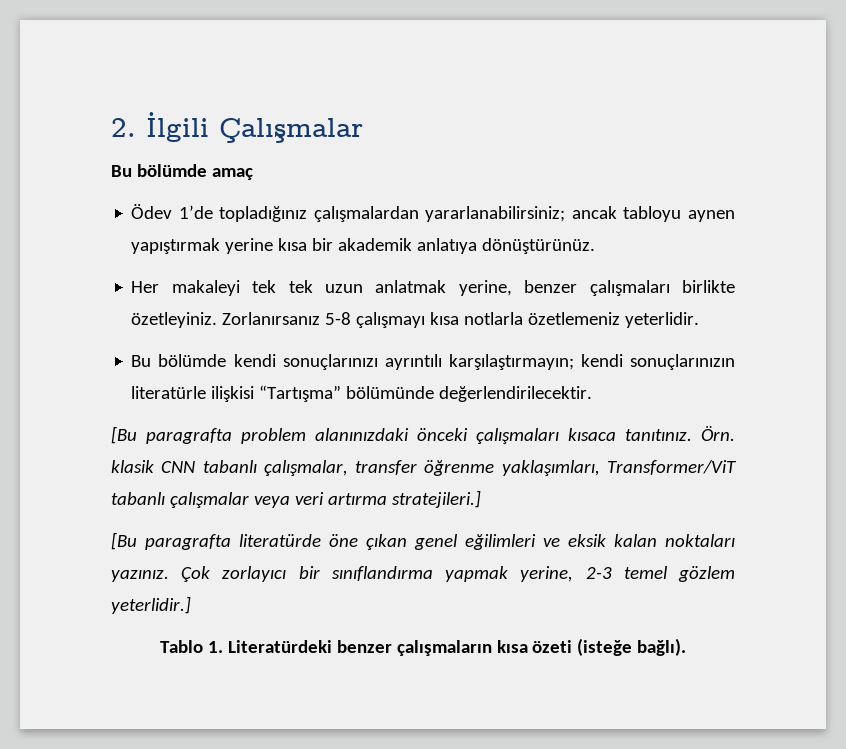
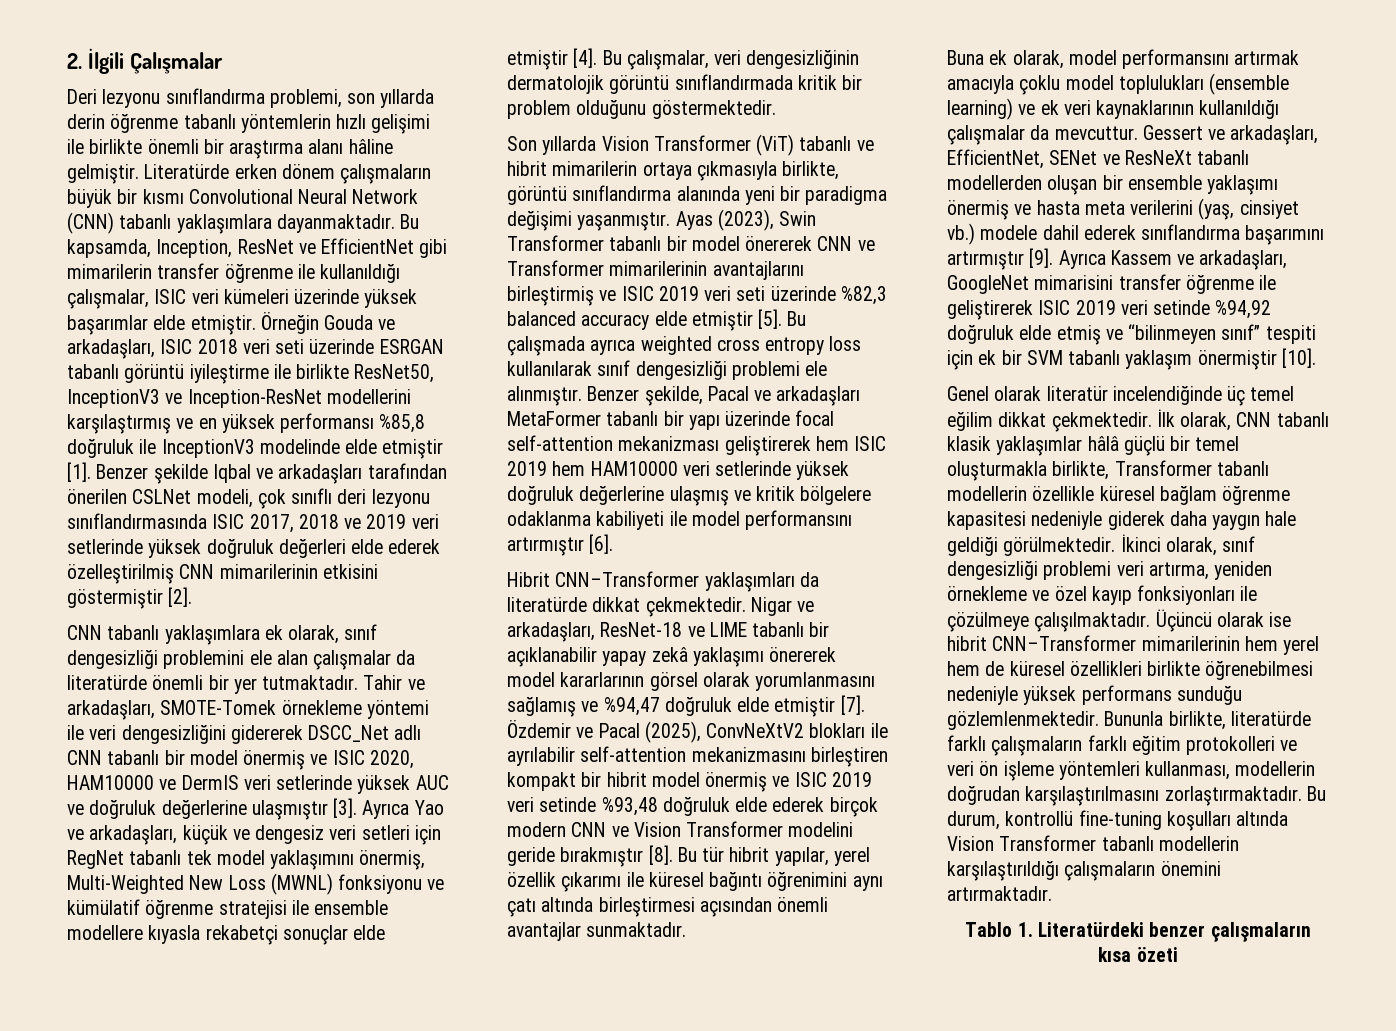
- Bu bölümde amaç
- Ödev 1’de topladığınız çalışmalardan yararlanabilirsiniz; ancak tabloyu aynen yapıştırmak yerine kısa bir akademik anlatıya dönüştürünüz.
- Her makaleyi tek tek uzun anlatmak yerine, benzer çalışmaları birlikte özetleyiniz. Zorlanırsanız 5-8 çalışmayı kısa notlarla özetlemeniz yeterlidir.
- Bu bölümde kendi sonuçlarınızı ayrıntılı karşılaştırmayın; kendi sonuçlarınızın literatürle ilişkisi “Tartışma” bölümünde değerlendirilecektir.
- [Bu paragrafta problem alanınızdaki önceki çalışmaları kısaca tanıtınız. Örn. klasik CNN tabanlı çalışmalar, transfer öğrenme yaklaşımları, Transformer/ViT tabanlı çalışmalar veya veri artırma stratejileri.]
- [Bu paragrafta literatürde öne çıkan genel eğilimleri ve eksik kalan noktaları yazınız. Çok zorlayıcı bir sınıflandırma yapmak yerine, 2-3 temel gözlem yeterlidir.]
+ Deri lezyonu sınıflandırma problemi, son yıllarda derin öğrenme tabanlı yöntemlerin hızlı gelişimi ile birlikte önemli bir araştırma alanı hâline gelmiştir. Literatürde erken dönem çalışmaların büyük bir kısmı Convolutional Neural Network (CNN) tabanlı yaklaşımlara dayanmaktadır. Bu kapsamda, Inception, ResNet ve EfficientNet gibi mimarilerin transfer öğrenme ile kullanıldığı çalışmalar, ISIC veri kümeleri üzerinde yüksek başarımlar elde etmiştir. Örneğin Gouda ve arkadaşları, ISIC 2018 veri seti üzerinde ESRGAN tabanlı görüntü iyileştirme ile birlikte ResNet50, InceptionV3 ve Inception-ResNet modellerini karşılaştırmış ve en yüksek performansı %85,8 doğruluk ile InceptionV3 modelinde elde etmiştir [1]. Benzer şekilde Iqbal ve arkadaşları tarafından önerilen CSLNet modeli, çok sınıflı deri lezyonu sınıflandırmasında ISIC 2017, 2018 ve 2019 veri setlerinde yüksek doğruluk değerleri elde ederek özelleştirilmiş CNN mimarilerinin etkisini göstermiştir [2].
+ CNN tabanlı yaklaşımlara ek olarak, sınıf dengesizliği problemini ele alan çalışmalar da literatürde önemli bir yer tutmaktadır. Tahir ve arkadaşları, SMOTE-Tomek örnekleme yöntemi ile veri dengesizliğini gidererek DSCC_Net adlı CNN tabanlı bir model önermiş ve ISIC 2020, HAM10000 ve DermIS veri setlerinde yüksek AUC ve doğruluk değerlerine ulaşmıştır [3]. Ayrıca Yao ve arkadaşları, küçük ve dengesiz veri setleri için RegNet tabanlı tek model yaklaşımını önermiş, Multi-Weighted New Loss (MWNL) fonksiyonu ve kümülatif öğrenme stratejisi ile ensemble modellere kıyasla rekabetçi sonuçlar elde etmiştir [4]. Bu çalışmalar, veri dengesizliğinin dermatolojik görüntü sınıflandırmada kritik bir problem olduğunu göstermektedir.
+ Son yıllarda Vision Transformer (ViT) tabanlı ve hibrit mimarilerin ortaya çıkmasıyla birlikte, görüntü sınıflandırma alanında yeni bir paradigma değişimi yaşanmıştır. Ayas (2023), Swin Transformer tabanlı bir model önererek CNN ve Transformer mimarilerinin avantajlarını birleştirmiş ve ISIC 2019 veri seti üzerinde %82,3 balanced accuracy elde etmiştir [5]. Bu çalışmada ayrıca weighted cross entropy loss kullanılarak sınıf dengesizliği problemi ele alınmıştır. Benzer şekilde, Pacal ve arkadaşları MetaFormer tabanlı bir yapı üzerinde focal self-attention mekanizması geliştirerek hem ISIC 2019 hem HAM10000 veri setlerinde yüksek doğruluk değerlerine ulaşmış ve kritik bölgelere odaklanma kabiliyeti ile model performansını artırmıştır [6].
+ Hibrit CNN–Transformer yaklaşımları da literatürde dikkat çekmektedir. Nigar ve arkadaşları, ResNet-18 ve LIME tabanlı bir açıklanabilir yapay zekâ yaklaşımı önererek model kararlarının görsel olarak yorumlanmasını sağlamış ve %94,47 doğruluk elde etmiştir [7]. Özdemir ve Pacal (2025), ConvNeXtV2 blokları ile ayrılabilir self-attention mekanizmasını birleştiren kompakt bir hibrit model önermiş ve ISIC 2019 veri setinde %93,48 doğruluk elde ederek birçok modern CNN ve Vision Transformer modelini geride bırakmıştır [8]. Bu tür hibrit yapılar, yerel özellik çıkarımı ile küresel bağıntı öğrenimini aynı çatı altında birleştirmesi açısından önemli avantajlar sunmaktadır.
+ Buna ek olarak, model performansını artırmak amacıyla çoklu model toplulukları (ensemble learning) ve ek veri kaynaklarının kullanıldığı çalışmalar da mevcuttur. Gessert ve arkadaşları, EfficientNet, SENet ve ResNeXt tabanlı modellerden oluşan bir ensemble yaklaşımı önermiş ve hasta meta verilerini (yaş, cinsiyet vb.) modele dahil ederek sınıflandırma başarımını artırmıştır [9]. Ayrıca Kassem ve arkadaşları, GoogleNet mimarisini transfer öğrenme ile geliştirerek ISIC 2019 veri setinde %94,92 doğruluk elde etmiş ve “bilinmeyen sınıf” tespiti için ek bir SVM tabanlı yaklaşım önermiştir [10].
+ Genel olarak literatür incelendiğinde üç temel eğilim dikkat çekmektedir. İlk olarak, CNN tabanlı klasik yaklaşımlar hâlâ güçlü bir temel oluşturmakla birlikte, Transformer tabanlı modellerin özellikle küresel bağlam öğrenme kapasitesi nedeniyle giderek daha yaygın hale geldiği görülmektedir. İkinci olarak, sınıf dengesizliği problemi veri artırma, yeniden örnekleme ve özel kayıp fonksiyonları ile çözülmeye çalışılmaktadır. Üçüncü olarak ise hibrit CNN–Transformer mimarilerinin hem yerel hem de küresel özellikleri birlikte öğrenebilmesi nedeniyle yüksek performans sunduğu gözlemlenmektedir. Bununla birlikte, literatürde farklı çalışmaların farklı eğitim protokolleri ve veri ön işleme yöntemleri kullanması, modellerin doğrudan karşılaştırılmasını zorlaştırmaktadır. Bu durum, kontrollü fine-tuning koşulları altında Vision Transformer tabanlı modellerin karşılaştırıldığı çalışmaların önemini artırmaktadır.
- Tablo 1. Literatürdeki benzer çalışmaların kısa özeti (isteğe bağlı).
+ Tablo 1. Literatürdeki benzer çalışmaların kısa özeti

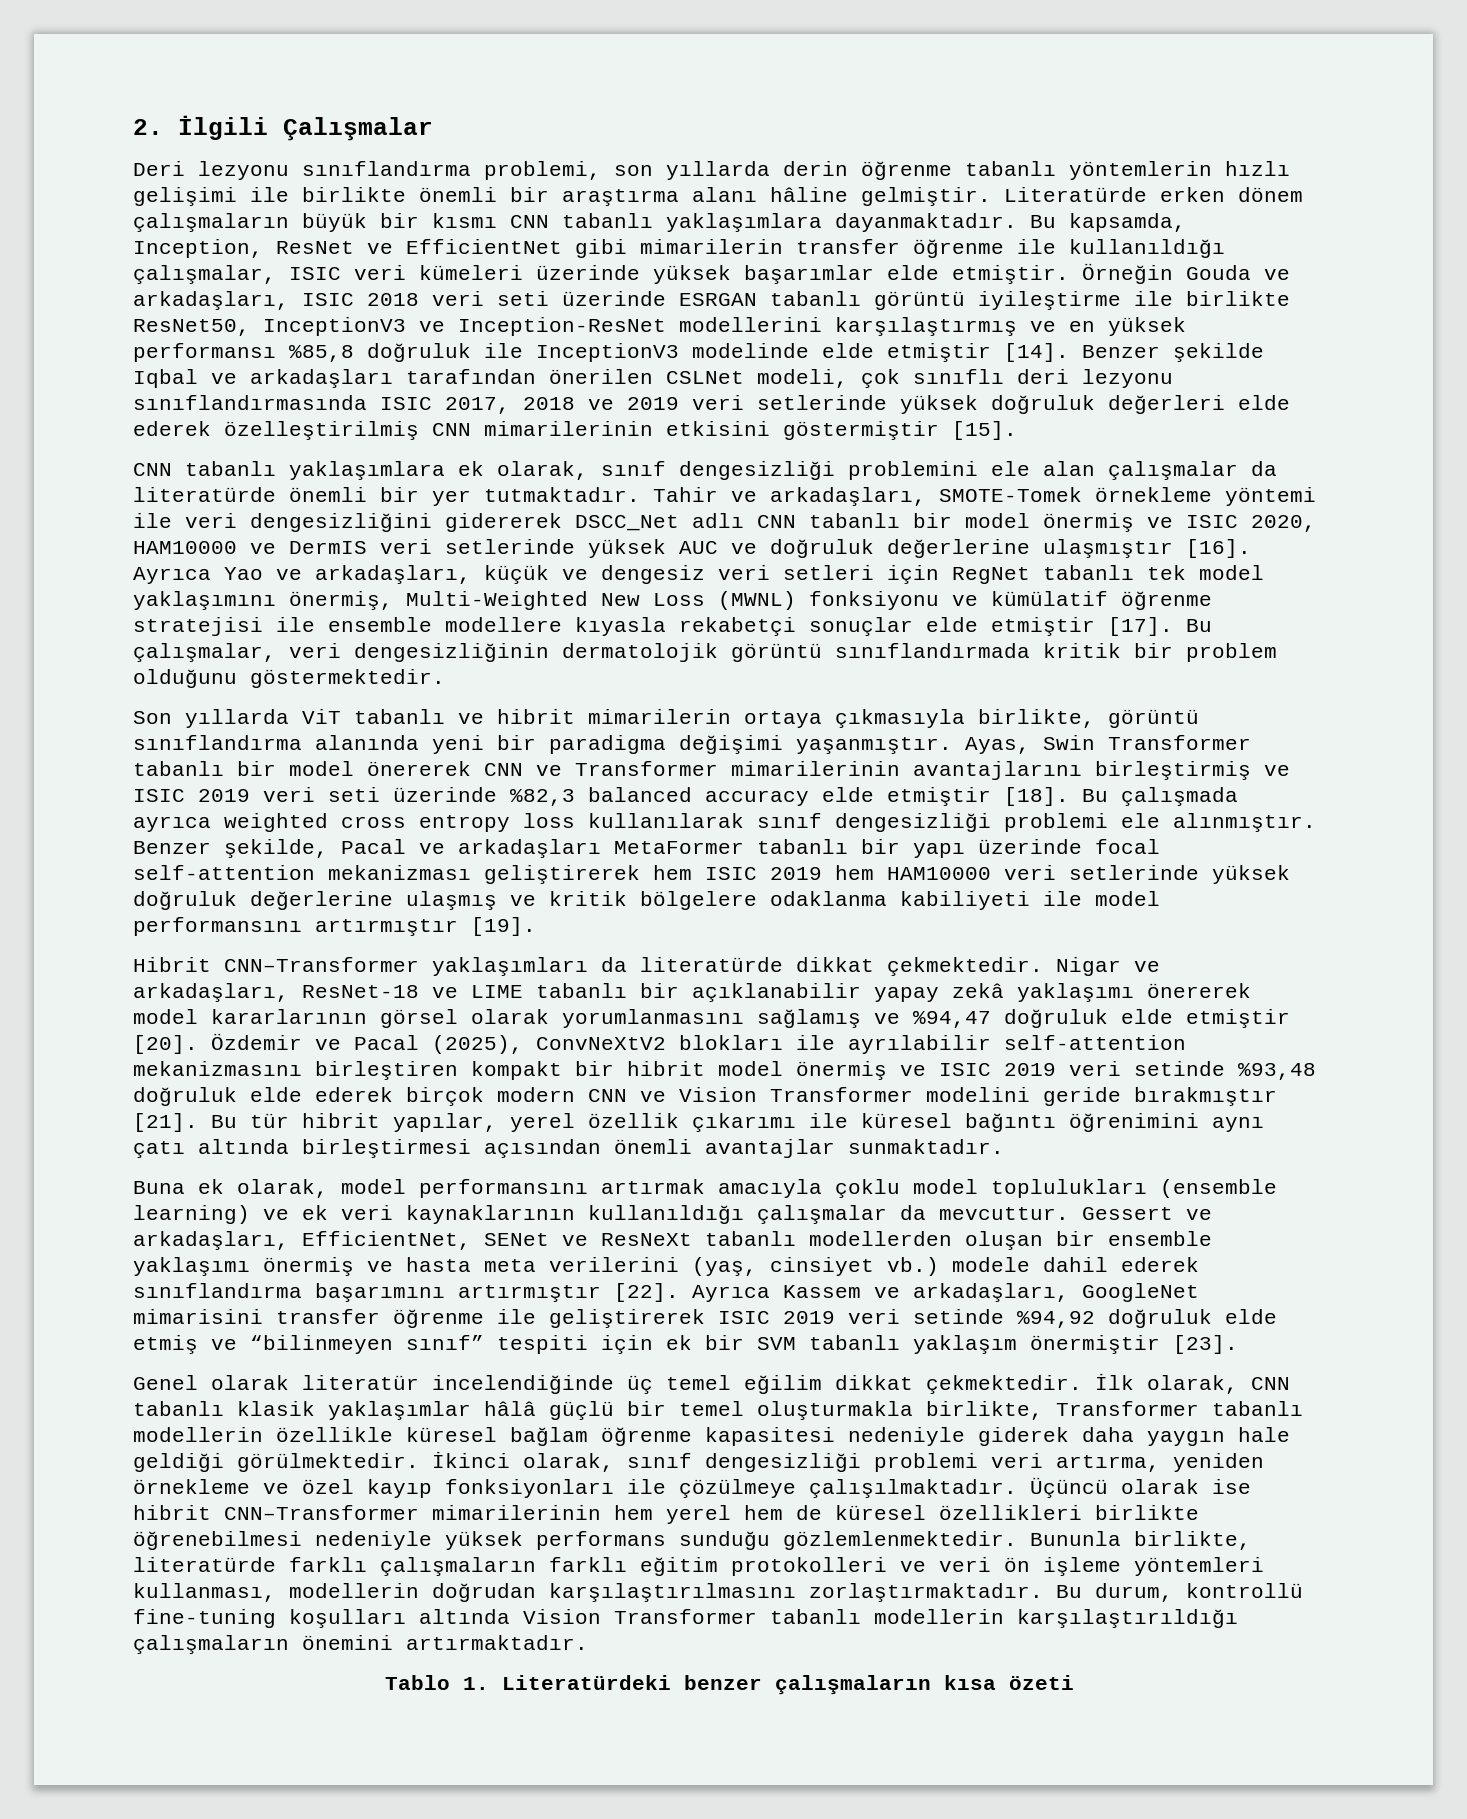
- Literatürde erken dönem çalışmaların büyük bir kısmı Convolutional Neural Network (CNN) tabanlı yaklaşımlara dayanmaktadır.
+ Literatürde erken dönem çalışmaların büyük bir kısmı CNN tabanlı yaklaşımlara dayanmaktadır.
- Örneğin Gouda ve arkadaşları, ISIC 2018 veri seti üzerinde ESRGAN tabanlı görüntü iyileştirme ile birlikte ResNet50, InceptionV3 ve Inception-ResNet modellerini karşılaştırmış ve en yüksek performansı %85,8 doğruluk ile InceptionV3 modelinde elde etmiştir [1].
+ Örneğin Gouda ve arkadaşları, ISIC 2018 veri seti üzerinde ESRGAN tabanlı görüntü iyileştirme ile birlikte ResNet50, InceptionV3 ve Inception-ResNet modellerini karşılaştırmış ve en yüksek performansı %85,8 doğruluk ile InceptionV3 modelinde elde etmiştir [14].
- Benzer şekilde Iqbal ve arkadaşları tarafından önerilen CSLNet modeli, çok sınıflı deri lezyonu sınıflandırmasında ISIC 2017, 2018 ve 2019 veri setlerinde yüksek doğruluk değerleri elde ederek özelleştirilmiş CNN mimarilerinin etkisini göstermiştir [2].
+ Benzer şekilde Iqbal ve arkadaşları tarafından önerilen CSLNet modeli, çok sınıflı deri lezyonu sınıflandırmasında ISIC 2017, 2018 ve 2019 veri setlerinde yüksek doğruluk değerleri elde ederek özelleştirilmiş CNN mimarilerinin etkisini göstermiştir [15].
- Tahir ve arkadaşları, SMOTE-Tomek örnekleme yöntemi ile veri dengesizliğini gidererek DSCC_Net adlı CNN tabanlı bir model önermiş ve ISIC 2020, HAM10000 ve DermIS veri setlerinde yüksek AUC ve doğruluk değerlerine ulaşmıştır [3].
+ Tahir ve arkadaşları, SMOTE-Tomek örnekleme yöntemi ile veri dengesizliğini gidererek DSCC_Net adlı CNN tabanlı bir model önermiş ve ISIC 2020, HAM10000 ve DermIS veri setlerinde yüksek AUC ve doğruluk değerlerine ulaşmıştır [16].
- Ayrıca Yao ve arkadaşları, küçük ve dengesiz veri setleri için RegNet tabanlı tek model yaklaşımını önermiş, Multi-Weighted New Loss (MWNL) fonksiyonu ve kümülatif öğrenme stratejisi ile ensemble modellere kıyasla rekabetçi sonuçlar elde etmiştir [4].
+ Ayrıca Yao ve arkadaşları, küçük ve dengesiz veri setleri için RegNet tabanlı tek model yaklaşımını önermiş, Multi-Weighted New Loss (MWNL) fonksiyonu ve kümülatif öğrenme stratejisi ile ensemble modellere kıyasla rekabetçi sonuçlar elde etmiştir [17].
- Son yıllarda Vision Transformer (ViT) tabanlı ve hibrit mimarilerin ortaya çıkmasıyla birlikte, görüntü sınıflandırma alanında yeni bir paradigma değişimi yaşanmıştır.
+ Son yıllarda ViT tabanlı ve hibrit mimarilerin ortaya çıkmasıyla birlikte, görüntü sınıflandırma alanında yeni bir paradigma değişimi yaşanmıştır.
- Ayas (2023), Swin Transformer tabanlı bir model önererek CNN ve Transformer mimarilerinin avantajlarını birleştirmiş ve ISIC 2019 veri seti üzerinde %82,3 balanced accuracy elde etmiştir [5].
+ Ayas, Swin Transformer tabanlı bir model önererek CNN ve Transformer mimarilerinin avantajlarını birleştirmiş ve ISIC 2019 veri seti üzerinde %82,3 balanced accuracy elde etmiştir [18].
- Benzer şekilde, Pacal ve arkadaşları MetaFormer tabanlı bir yapı üzerinde focal self-attention mekanizması geliştirerek hem ISIC 2019 hem HAM10000 veri setlerinde yüksek doğruluk değerlerine ulaşmış ve kritik bölgelere odaklanma kabiliyeti ile model performansını artırmıştır [6].
+ Benzer şekilde, Pacal ve arkadaşları MetaFormer tabanlı bir yapı üzerinde focal self-attention mekanizması geliştirerek hem ISIC 2019 hem HAM10000 veri setlerinde yüksek doğruluk değerlerine ulaşmış ve kritik bölgelere odaklanma kabiliyeti ile model performansını artırmıştır [19].
- Nigar ve arkadaşları, ResNet-18 ve LIME tabanlı bir açıklanabilir yapay zekâ yaklaşımı önererek model kararlarının görsel olarak yorumlanmasını sağlamış ve %94,47 doğruluk elde etmiştir [7].
+ Nigar ve arkadaşları, ResNet-18 ve LIME tabanlı bir açıklanabilir yapay zekâ yaklaşımı önererek model kararlarının görsel olarak yorumlanmasını sağlamış ve %94,47 doğruluk elde etmiştir [20].
- Özdemir ve Pacal (2025), ConvNeXtV2 blokları ile ayrılabilir self-attention mekanizmasını birleştiren kompakt bir hibrit model önermiş ve ISIC 2019 veri setinde %93,48 doğruluk elde ederek birçok modern CNN ve Vision Transformer modelini geride bırakmıştır [8].
+ Özdemir ve Pacal (2025), ConvNeXtV2 blokları ile ayrılabilir self-attention mekanizmasını birleştiren kompakt bir hibrit model önermiş ve ISIC 2019 veri setinde %93,48 doğruluk elde ederek birçok modern CNN ve Vision Transformer modelini geride bırakmıştır [21].
- Gessert ve arkadaşları, EfficientNet, SENet ve ResNeXt tabanlı modellerden oluşan bir ensemble yaklaşımı önermiş ve hasta meta verilerini (yaş, cinsiyet vb.) modele dahil ederek sınıflandırma başarımını artırmıştır [9].
+ Gessert ve arkadaşları, EfficientNet, SENet ve ResNeXt tabanlı modellerden oluşan bir ensemble yaklaşımı önermiş ve hasta meta verilerini (yaş, cinsiyet vb.) modele dahil ederek sınıflandırma başarımını artırmıştır [22].
- Ayrıca Kassem ve arkadaşları, GoogleNet mimarisini transfer öğrenme ile geliştirerek ISIC 2019 veri setinde %94,92 doğruluk elde etmiş ve “bilinmeyen sınıf” tespiti için ek bir SVM tabanlı yaklaşım önermiştir [10].
+ Ayrıca Kassem ve arkadaşları, GoogleNet mimarisini transfer öğrenme ile geliştirerek ISIC 2019 veri setinde %94,92 doğruluk elde etmiş ve “bilinmeyen sınıf” tespiti için ek bir SVM tabanlı yaklaşım önermiştir [23].

